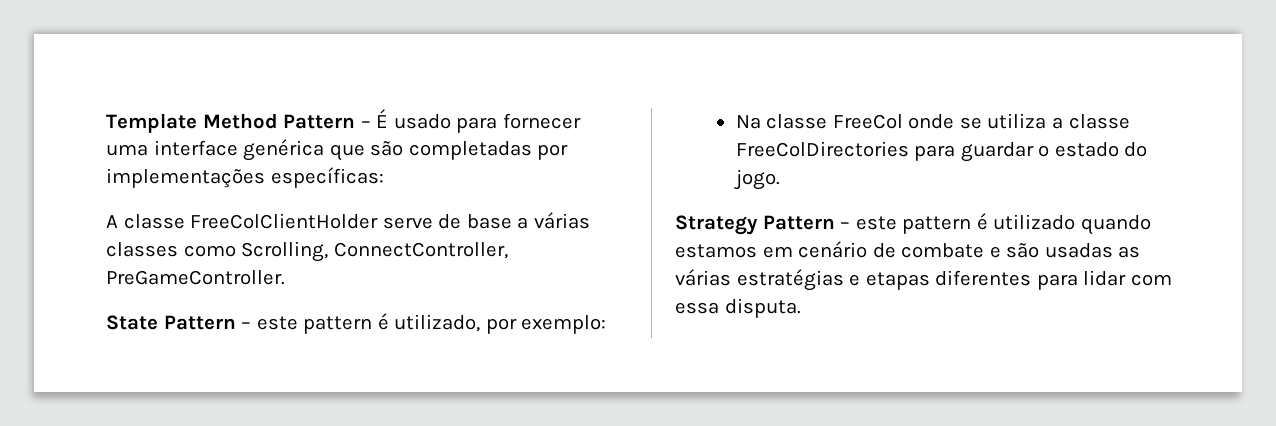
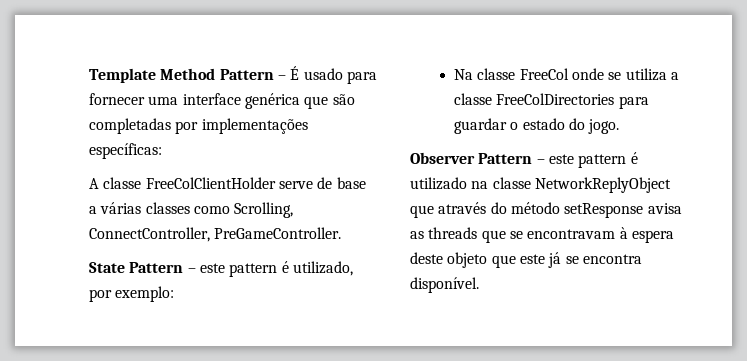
- Strategy Pattern – este pattern é utilizado quando estamos em cenário de combate e são usadas as várias estratégias e etapas diferentes para lidar com essa disputa.
+ Observer Pattern – este pattern é utilizado na classe NetworkReplyObject que através do método setResponse avisa as threads que se encontravam à espera deste objeto que este já se encontra disponível.

